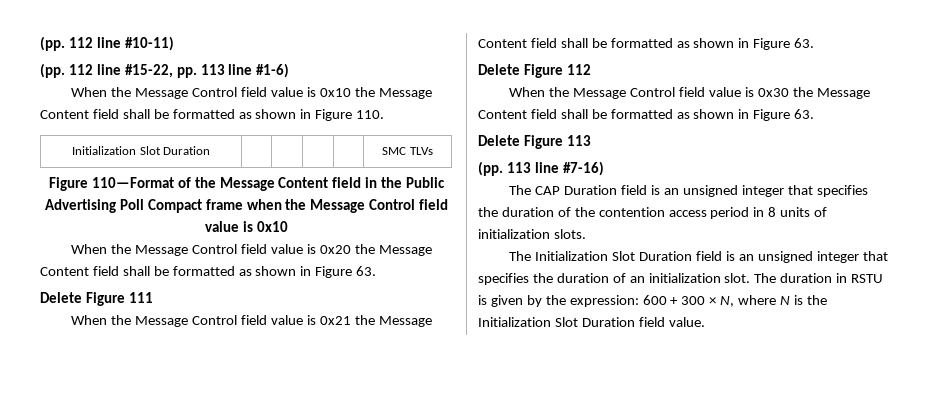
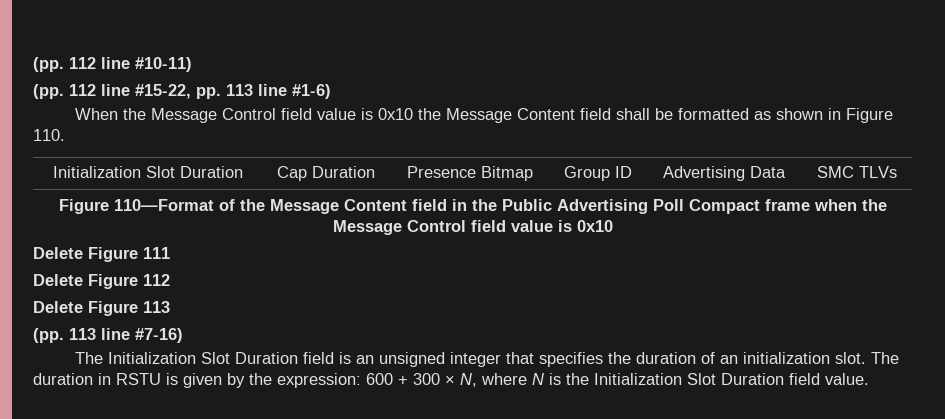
- Initialization Slot Duration | | | | | SMC TLVs
+ Initialization Slot Duration | Cap Duration | Presence Bitmap | Group ID | Advertising Data | SMC TLVs
- When the Message Control field value is 0x20 the Message Content field shall be formatted as shown in Figure 63.
  Delete Figure 111
- When the Message Control field value is 0x21 the Message Content field shall be formatted as shown in Figure 63.
  Delete Figure 112
- When the Message Control field value is 0x30 the Message Content field shall be formatted as shown in Figure 63.
- The CAP Duration field is an unsigned integer that specifies the duration of the contention access period in 8 units of initialization slots.

